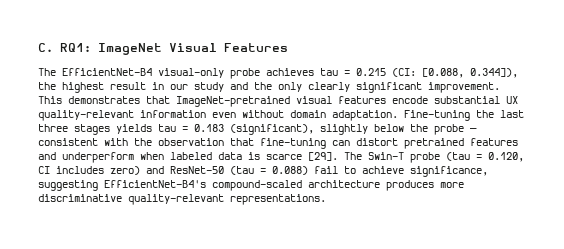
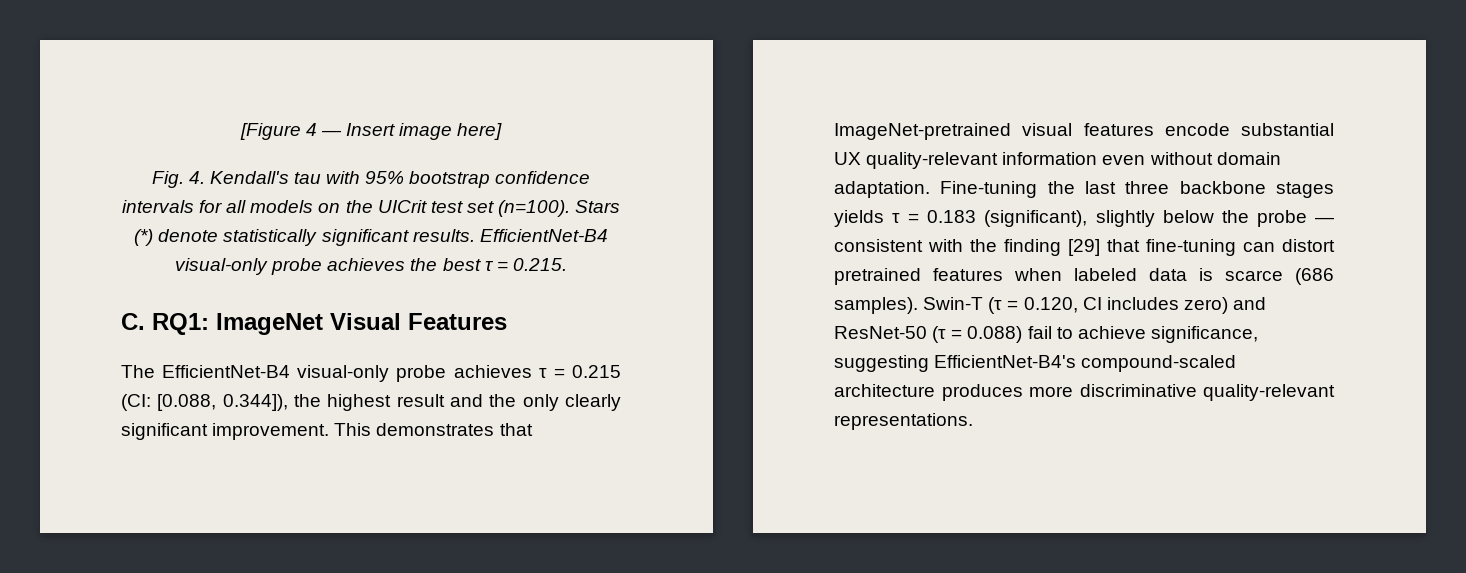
+ [Figure 4 — Insert image here]
+ Fig. 4. Kendall's tau with 95% bootstrap confidence intervals for all models on the UICrit test set (n=100). Stars (*) denote statistically significant results. EfficientNet-B4 visual-only probe achieves the best τ = 0.215.
- The EfficientNet-B4 visual-only probe achieves tau = 0.215 (CI: [0.088, 0.344]), the highest result in our study and the only clearly significant improvement.
+ The EfficientNet-B4 visual-only probe achieves τ = 0.215 (CI: [0.088, 0.344]), the highest result and the only clearly significant improvement.
- Fine-tuning the last three stages yields tau = 0.183 (significant), slightly below the probe — consistent with the observation that fine-tuning can distort pretrained features and underperform when labeled data is scarce [29]. The Swin-T probe (tau = 0.120, CI includes zero) and ResNet-50 (tau = 0.088) fail to achieve significance, suggesting EfficientNet-B4's compound-scaled architecture produces more discriminative quality-relevant representations.
+ Fine-tuning the last three backbone stages yields τ = 0.183 (significant), slightly below the probe — consistent with the finding [29] that fine-tuning can distort pretrained features when labeled data is scarce (686 samples). Swin-T (τ = 0.120, CI includes zero) and ResNet-50 (τ = 0.088) fail to achieve significance, suggesting EfficientNet-B4's compound-scaled architecture produces more discriminative quality-relevant representations.

